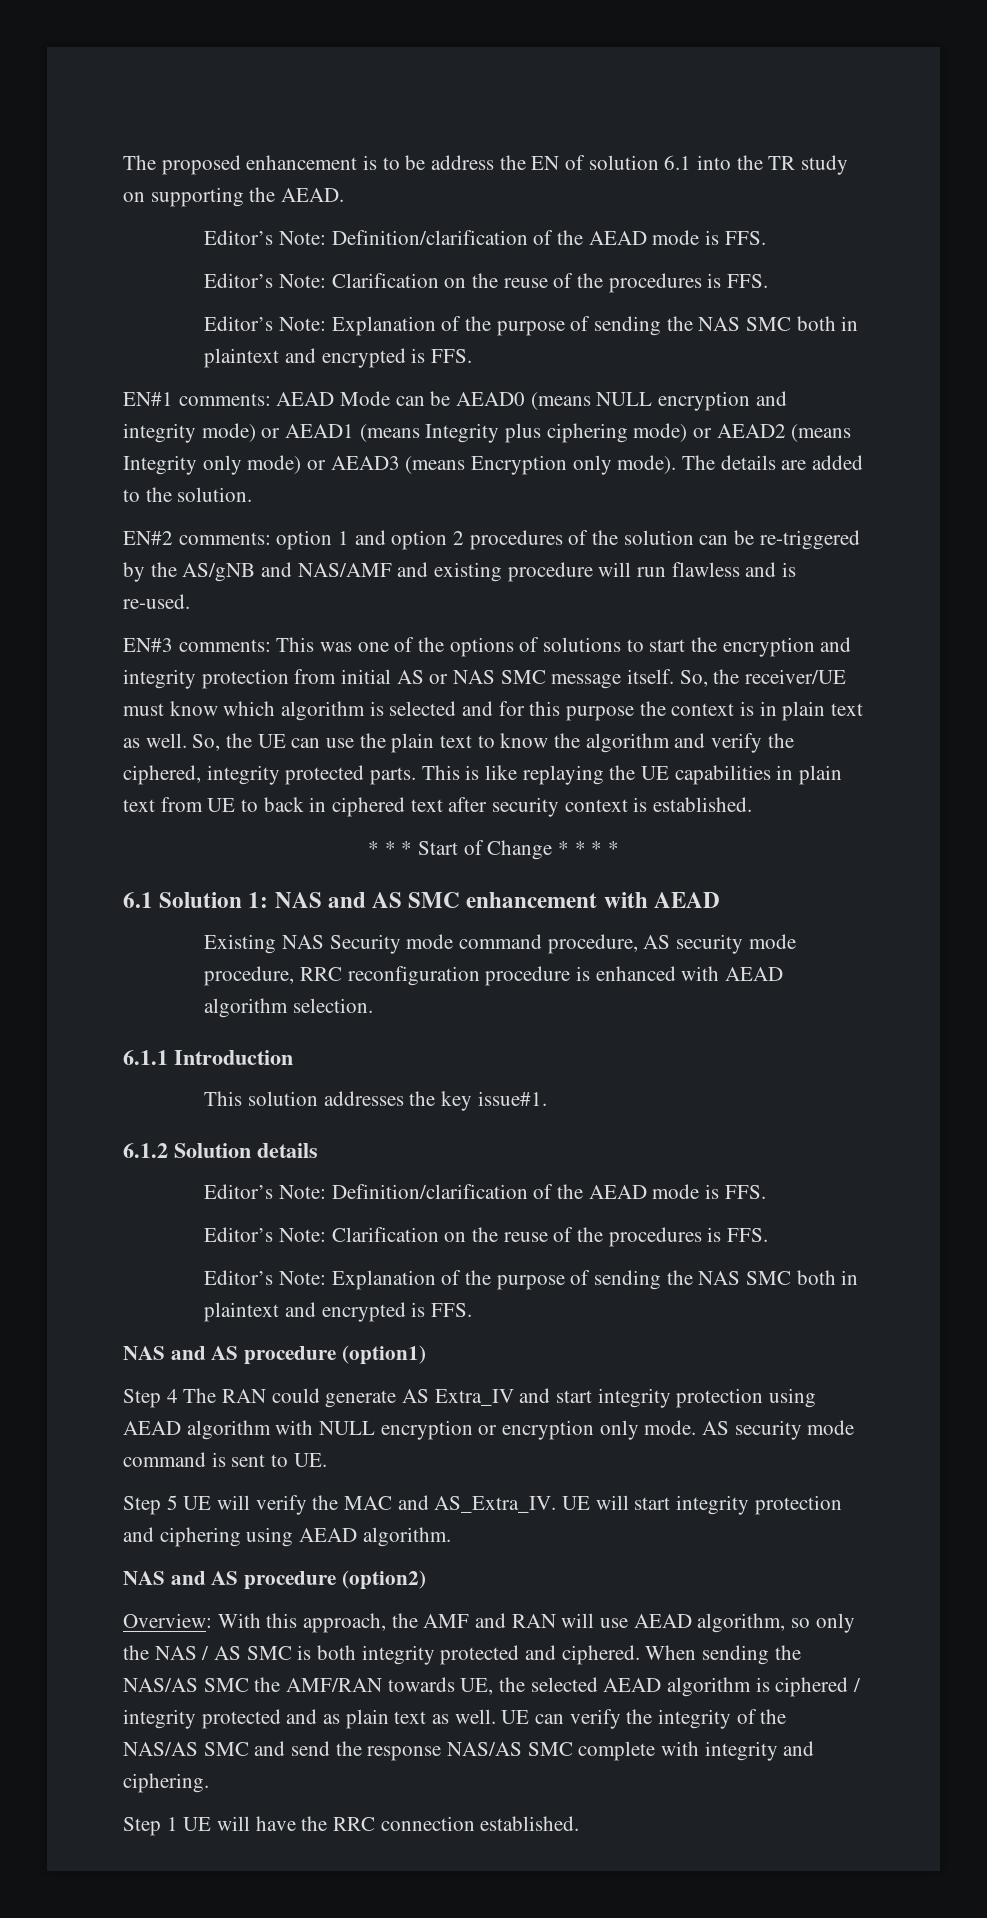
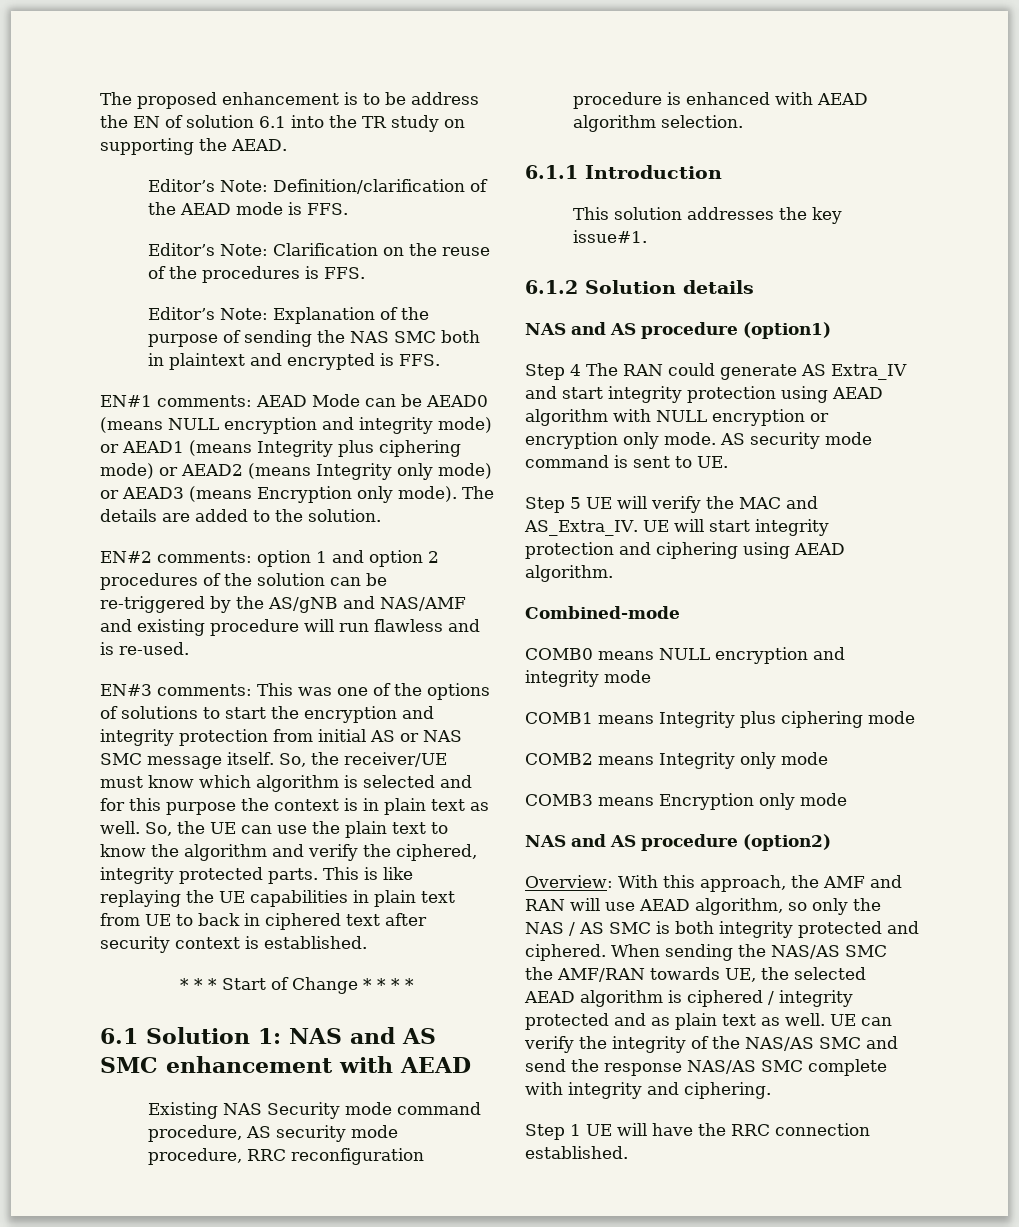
  6.1.2 Solution details
- Editor’s Note: Definition/clarification of the AEAD mode is FFS.
- Editor’s Note: Clarification on the reuse of the procedures is FFS.
- Editor’s Note: Explanation of the purpose of sending the NAS SMC both in plaintext and encrypted is FFS.
+ Combined-mode
+ COMB0 means NULL encryption and integrity mode
+ COMB1 means Integrity plus ciphering mode
+ COMB2 means Integrity only mode
+ COMB3 means Encryption only mode

